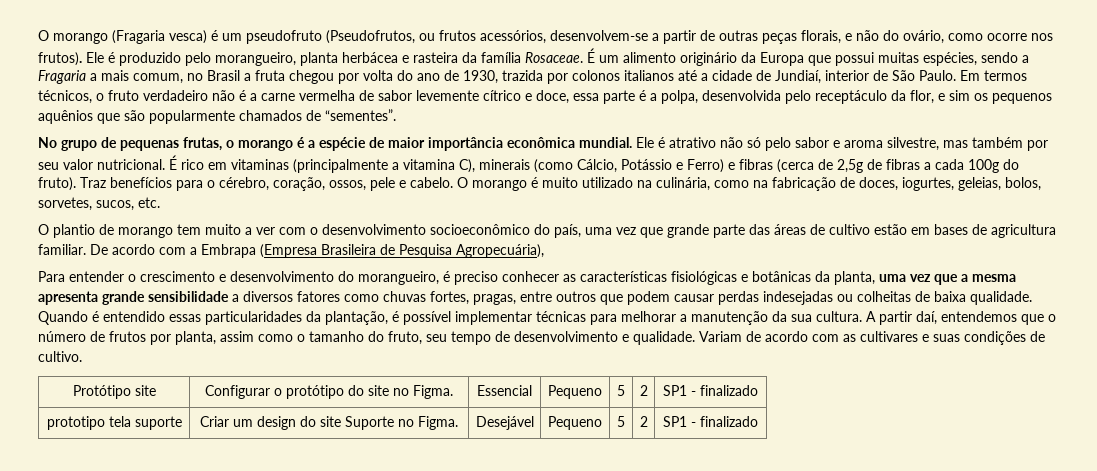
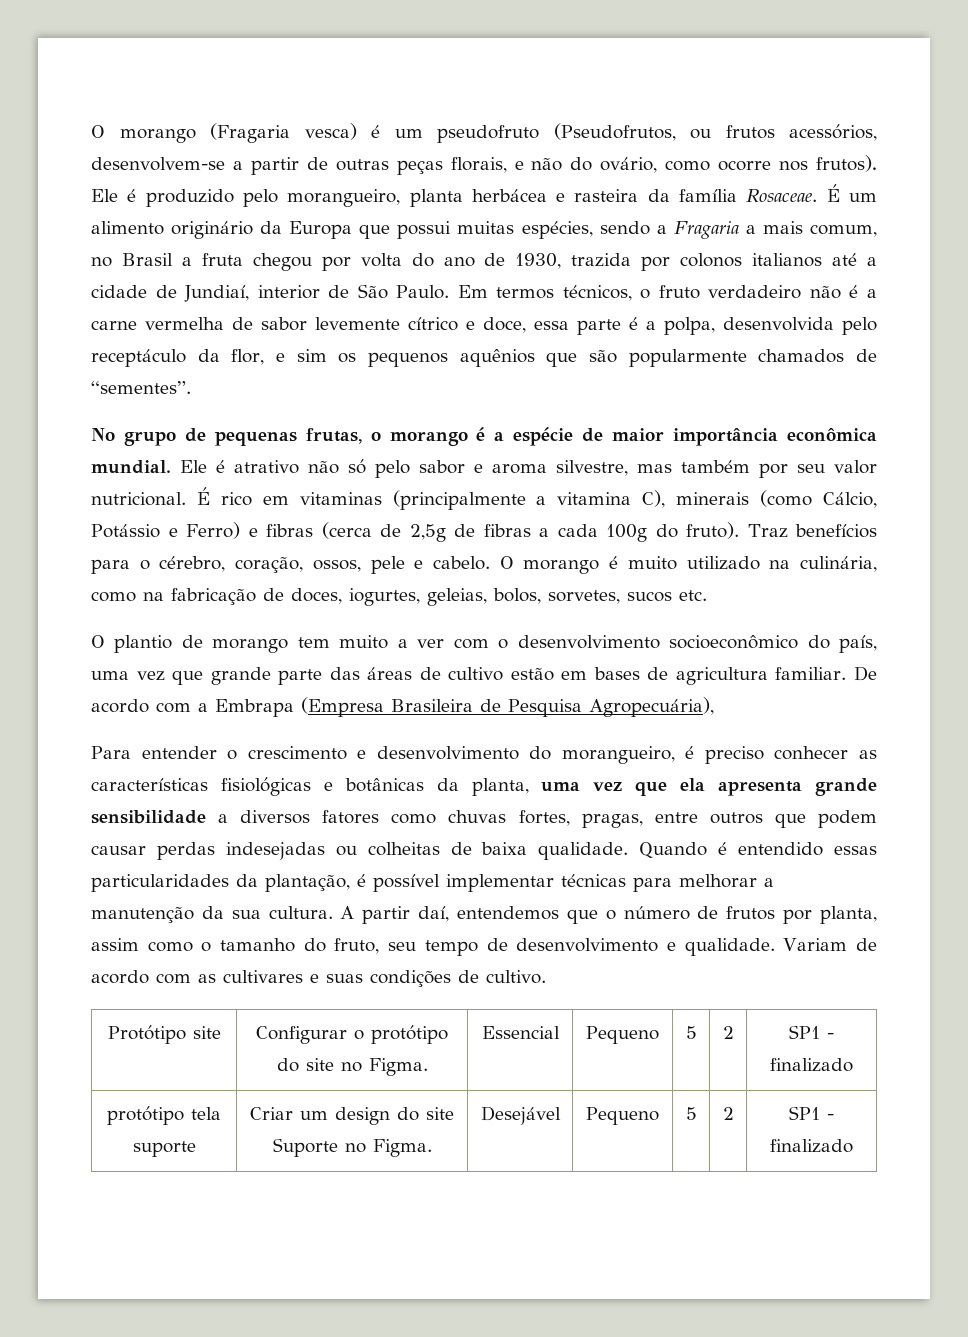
- O morango é muito utilizado na culinária, como na fabricação de doces, iogurtes, geleias, bolos, sorvetes, sucos, etc.
+ O morango é muito utilizado na culinária, como na fabricação de doces, iogurtes, geleias, bolos, sorvetes, sucos etc.
- Para entender o crescimento e desenvolvimento do morangueiro, é preciso conhecer as características fisiológicas e botânicas da planta, uma vez que a mesma apresenta grande sensibilidade a diversos fatores como chuvas fortes, pragas, entre outros que podem causar perdas indesejadas ou colheitas de baixa qualidade.
+ Para entender o crescimento e desenvolvimento do morangueiro, é preciso conhecer as características fisiológicas e botânicas da planta, uma vez que ela apresenta grande sensibilidade a diversos fatores como chuvas fortes, pragas, entre outros que podem causar perdas indesejadas ou colheitas de baixa qualidade.
- prototipo tela suporte | Criar um design do site Suporte no Figma. | Desejável | Pequeno | 5 | 2 | SP1 - finalizado
+ protótipo tela suporte | Criar um design do site Suporte no Figma. | Desejável | Pequeno | 5 | 2 | SP1 - finalizado

